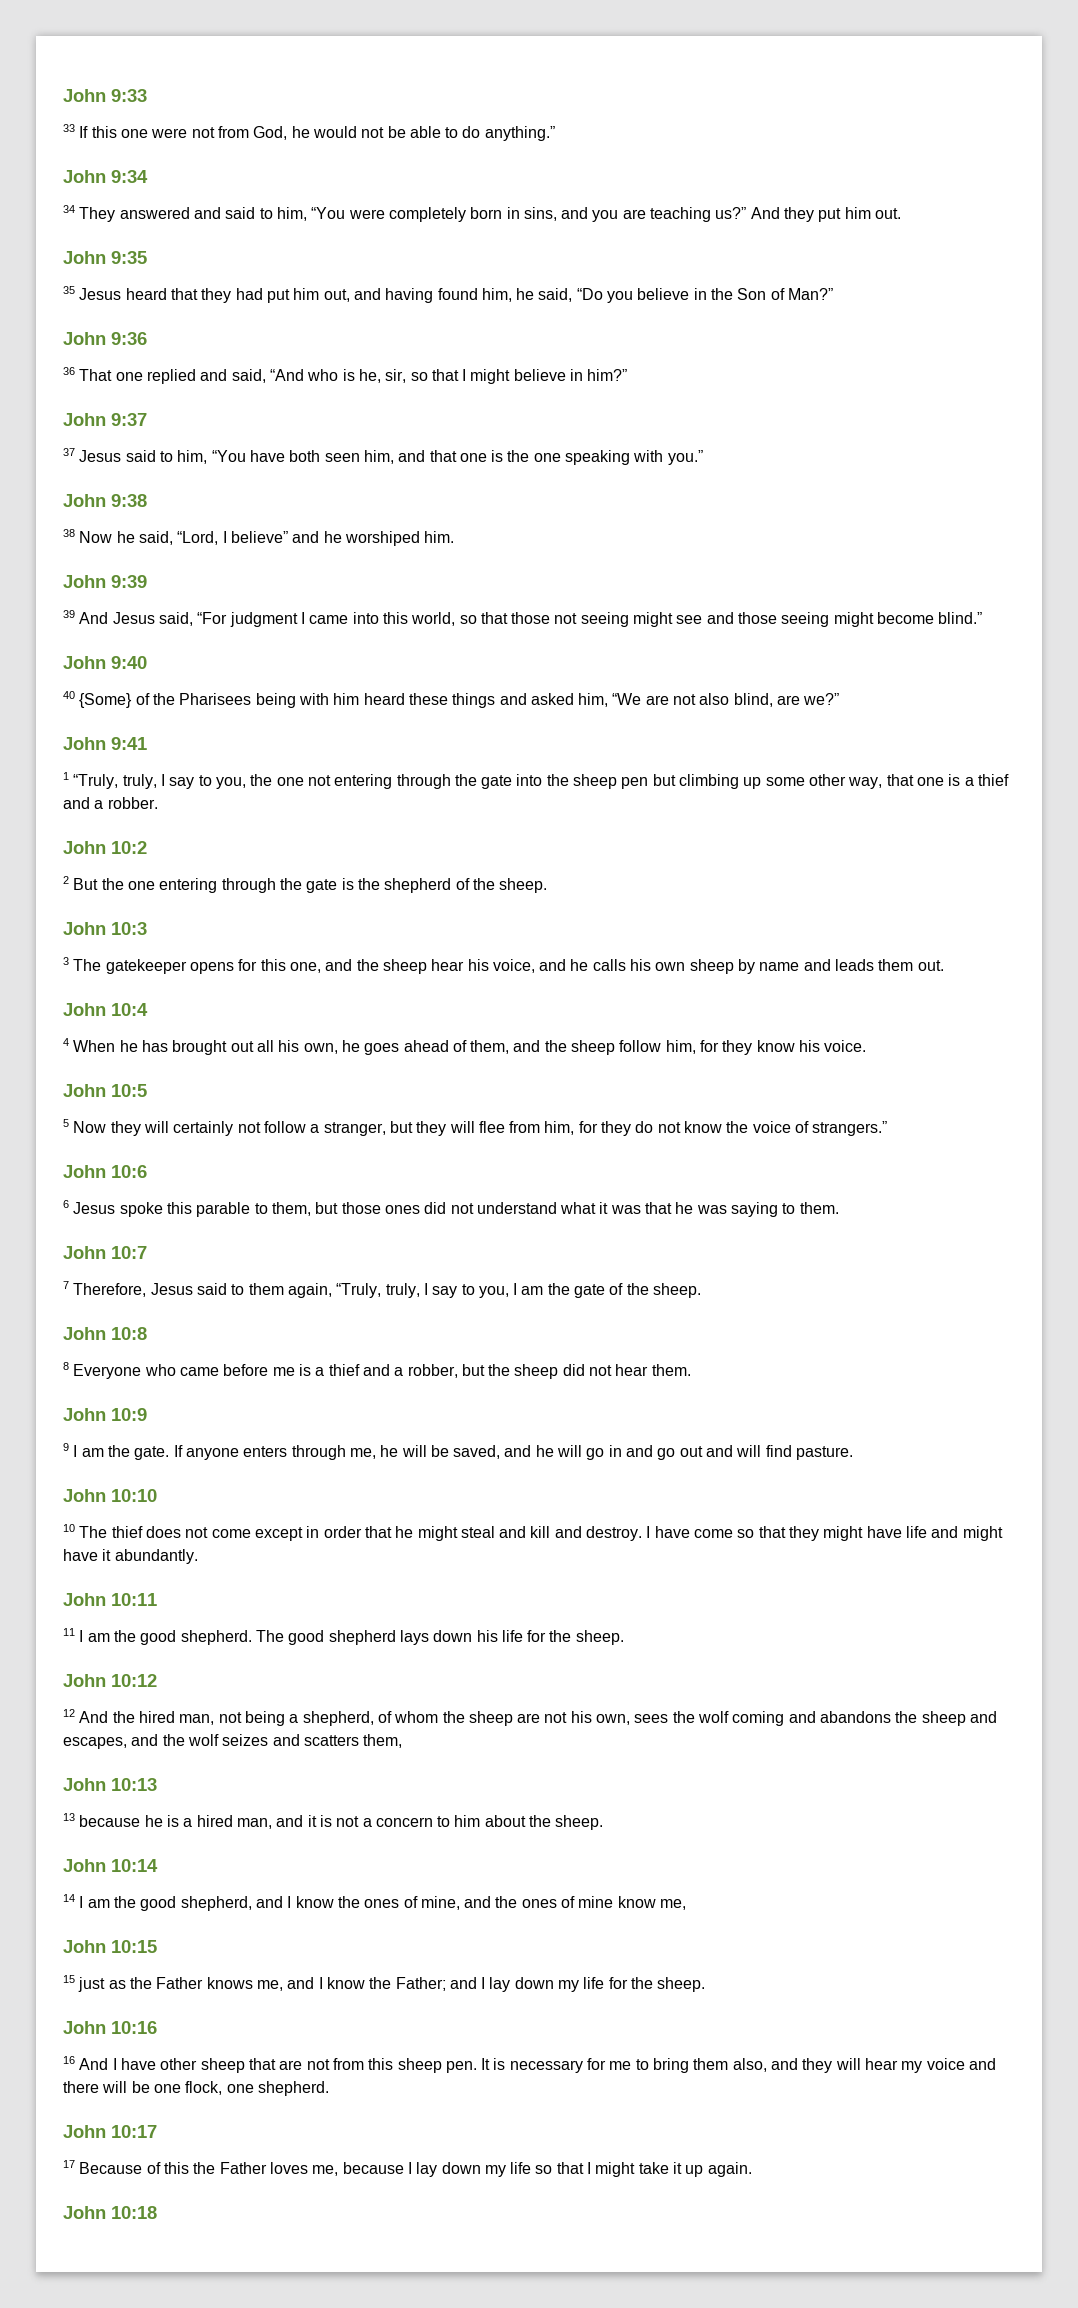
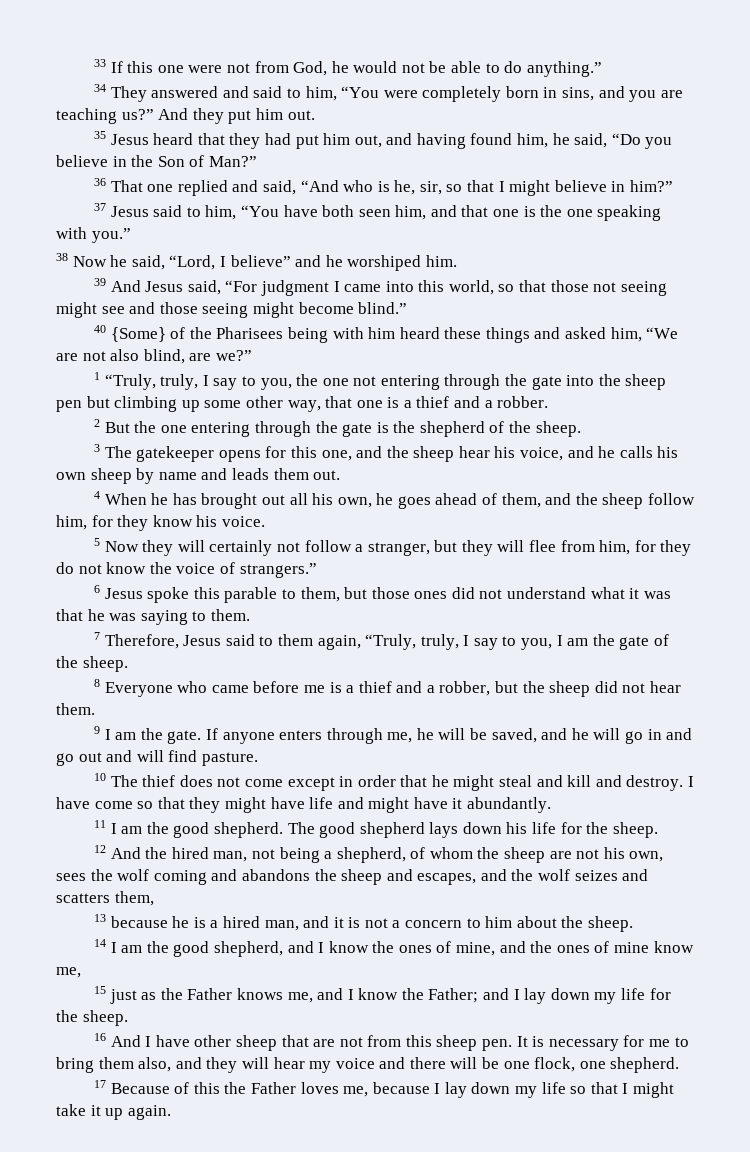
- John 9:33
- John 9:34
- John 9:35
- John 9:36
- John 9:37
- John 9:38
- John 9:39
- John 9:40
- John 9:41
- John 10:2
- John 10:3
- John 10:4
- John 10:5
- John 10:6
- John 10:7
- John 10:8
- John 10:9
- John 10:10
- John 10:11
- John 10:12
- John 10:13
- John 10:14
- John 10:15
- John 10:16
- John 10:17
- John 10:18

